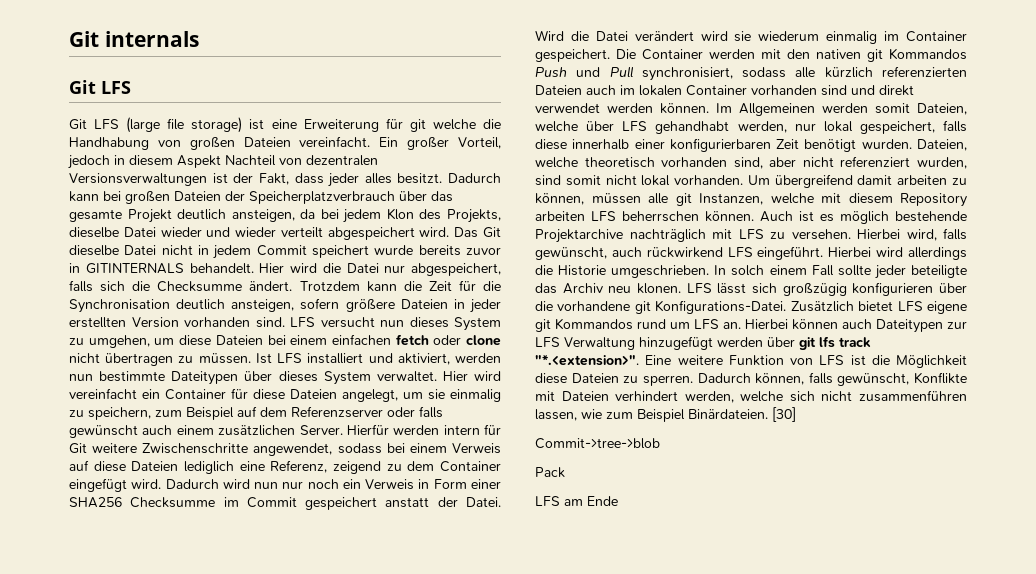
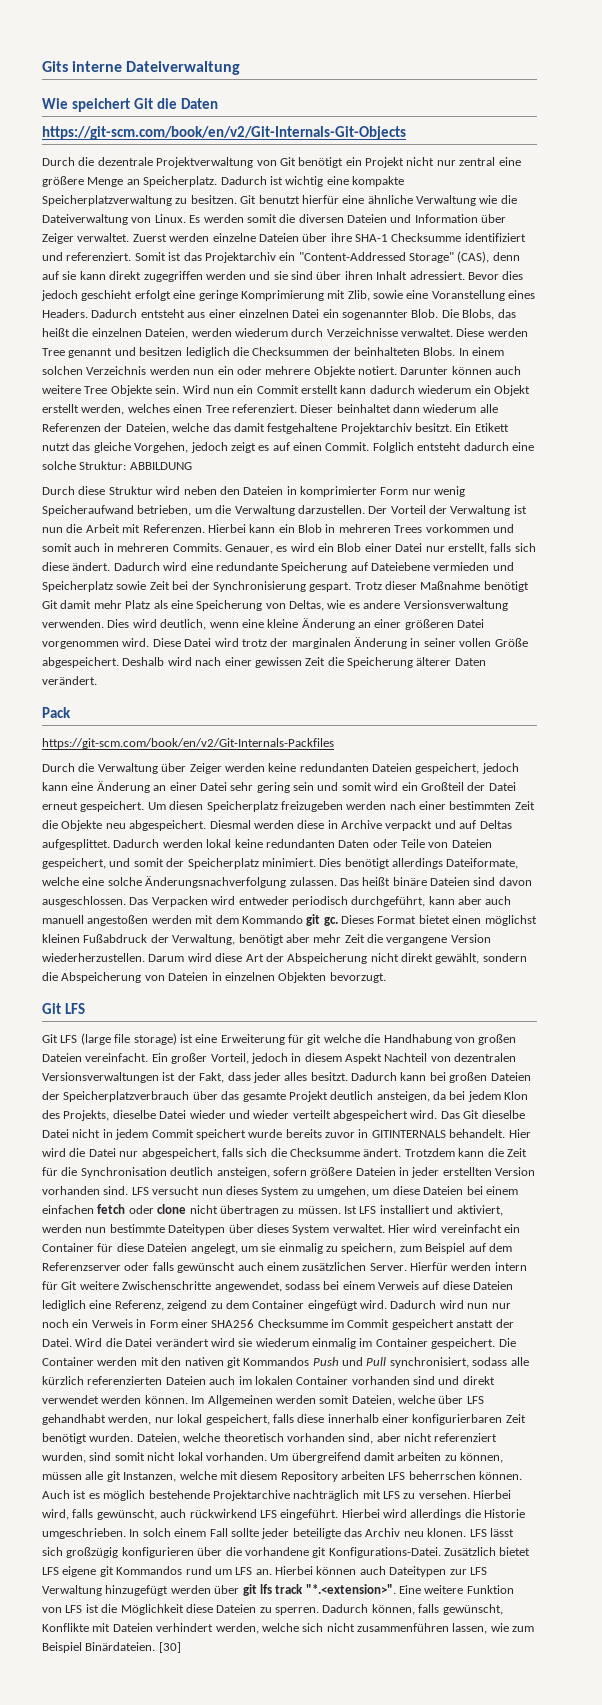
- Git internals
+ Gits interne Dateiverwaltung
+ Wie speichert Git die Daten
+ https://git-scm.com/book/en/v2/Git-Internals-Git-Objects
+ Durch die dezentrale Projektverwaltung von Git benötigt ein Projekt nicht nur zentral eine größere Menge an Speicherplatz. Dadurch ist wichtig eine kompakte Speicherplatzverwaltung zu besitzen. Git benutzt hierfür eine ähnliche Verwaltung wie die Dateiverwaltung von Linux. Es werden somit die diversen Dateien und Information über Zeiger verwaltet. Zuerst werden einzelne Dateien über ihre SHA-1 Checksumme identifiziert und referenziert. Somit ist das Projektarchiv ein "Content-Addressed Storage" (CAS), denn auf sie kann direkt zugegriffen werden und sie sind über ihren Inhalt adressiert. Bevor dies jedoch geschieht erfolgt eine geringe Komprimierung mit Zlib, sowie eine Voranstellung eines Headers. Dadurch entsteht aus einer einzelnen Datei ein sogenannter Blob. Die Blobs, das heißt die einzelnen Dateien, werden wiederum durch Verzeichnisse verwaltet. Diese werden Tree genannt und besitzen lediglich die Checksummen der beinhalteten Blobs. In einem solchen Verzeichnis werden nun ein oder mehrere Objekte notiert. Darunter können auch weitere Tree Objekte sein. Wird nun ein Commit erstellt kann dadurch wiederum ein Objekt erstellt werden, welches einen Tree referenziert. Dieser beinhaltet dann wiederum alle Referenzen der Dateien, welche das damit festgehaltene Projektarchiv besitzt. Ein Etikett nutzt das gleiche Vorgehen, jedoch zeigt es auf einen Commit. Folglich entsteht dadurch eine solche Struktur: ABBILDUNG
+ Durch diese Struktur wird neben den Dateien in komprimierter Form nur wenig Speicheraufwand betrieben, um die Verwaltung darzustellen. Der Vorteil der Verwaltung ist nun die Arbeit mit Referenzen. Hierbei kann ein Blob in mehreren Trees vorkommen und somit auch in mehreren Commits. Genauer, es wird ein Blob einer Datei nur erstellt, falls sich diese ändert. Dadurch wird eine redundante Speicherung auf Dateiebene vermieden und Speicherplatz sowie Zeit bei der Synchronisierung gespart. Trotz dieser Maßnahme benötigt Git damit mehr Platz als eine Speicherung von Deltas, wie es andere Versionsverwaltung verwenden. Dies wird deutlich, wenn eine kleine Änderung an einer größeren Datei vorgenommen wird. Diese Datei wird trotz der marginalen Änderung in seiner vollen Größe abgespeichert. Deshalb wird nach einer gewissen Zeit die Speicherung älterer Daten verändert.
+ Pack
+ https://git-scm.com/book/en/v2/Git-Internals-Packfiles
+ Durch die Verwaltung über Zeiger werden keine redundanten Dateien gespeichert, jedoch kann eine Änderung an einer Datei sehr gering sein und somit wird ein Großteil der Datei erneut gespeichert. Um diesen Speicherplatz freizugeben werden nach einer bestimmten Zeit die Objekte neu abgespeichert. Diesmal werden diese in Archive verpackt und auf Deltas aufgesplittet. Dadurch werden lokal keine redundanten Daten oder Teile von Dateien gespeichert, und somit der Speicherplatz minimiert. Dies benötigt allerdings Dateiformate, welche eine solche Änderungsnachverfolgung zulassen. Das heißt binäre Dateien sind davon ausgeschlossen. Das Verpacken wird entweder periodisch durchgeführt, kann aber auch manuell angestoßen werden mit dem Kommando git gc. Dieses Format bietet einen möglichst kleinen Fußabdruck der Verwaltung, benötigt aber mehr Zeit die vergangene Version wiederherzustellen. Darum wird diese Art der Abspeicherung nicht direkt gewählt, sondern die Abspeicherung von Dateien in einzelnen Objekten bevorzugt.
- Commit->tree->blob
- Pack
- LFS am Ende

